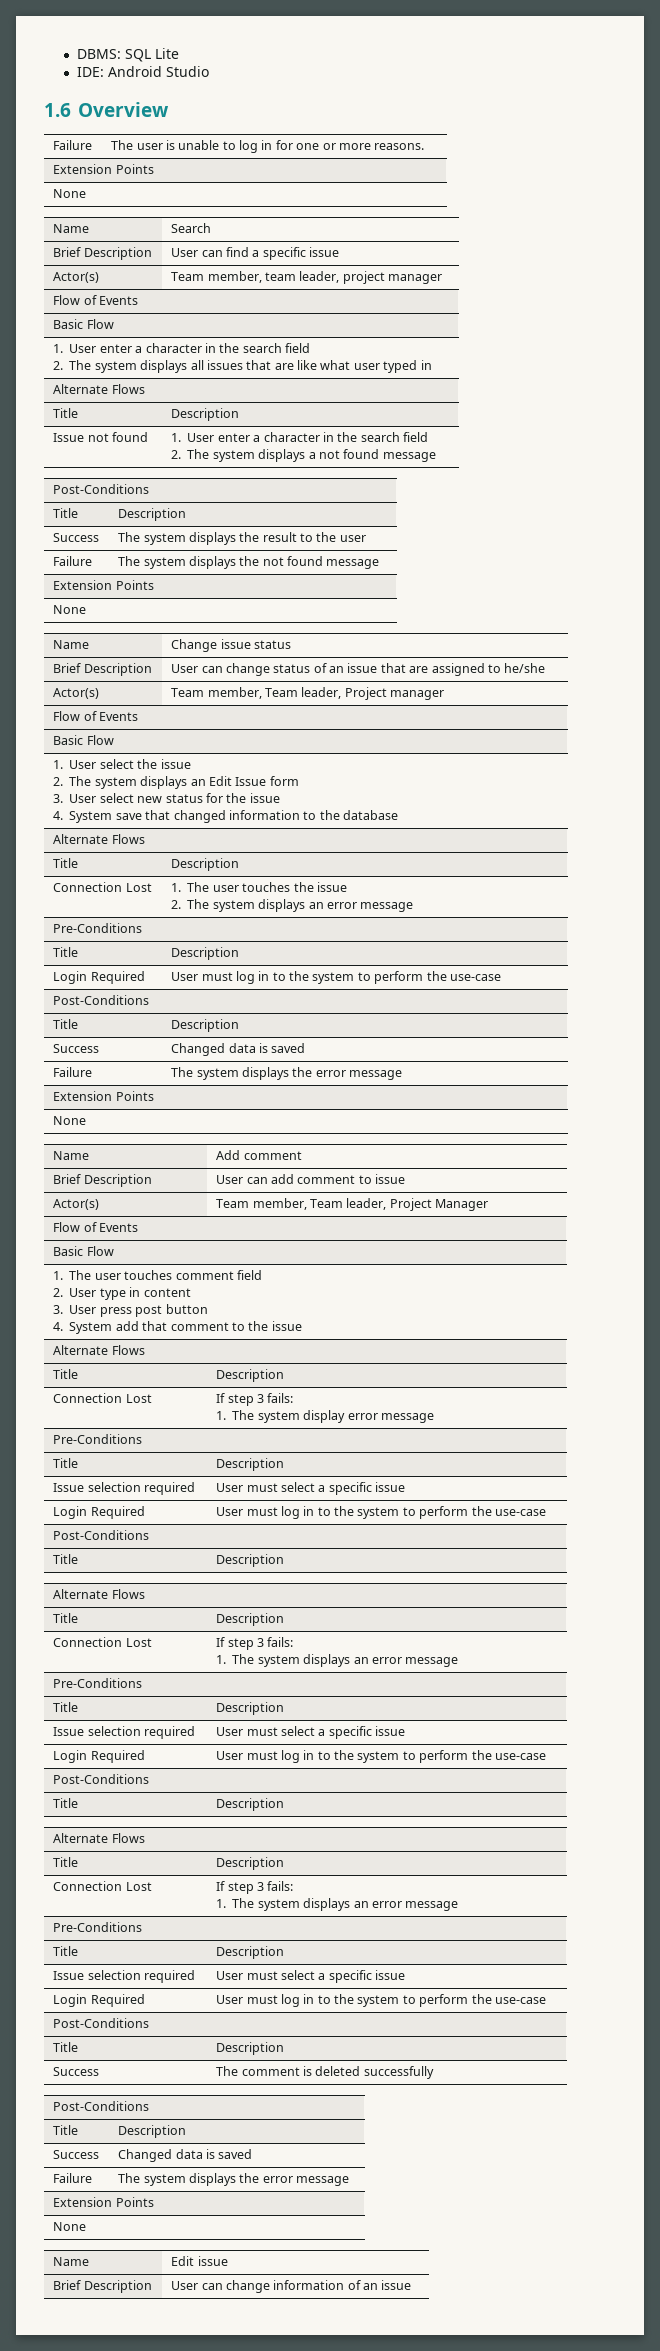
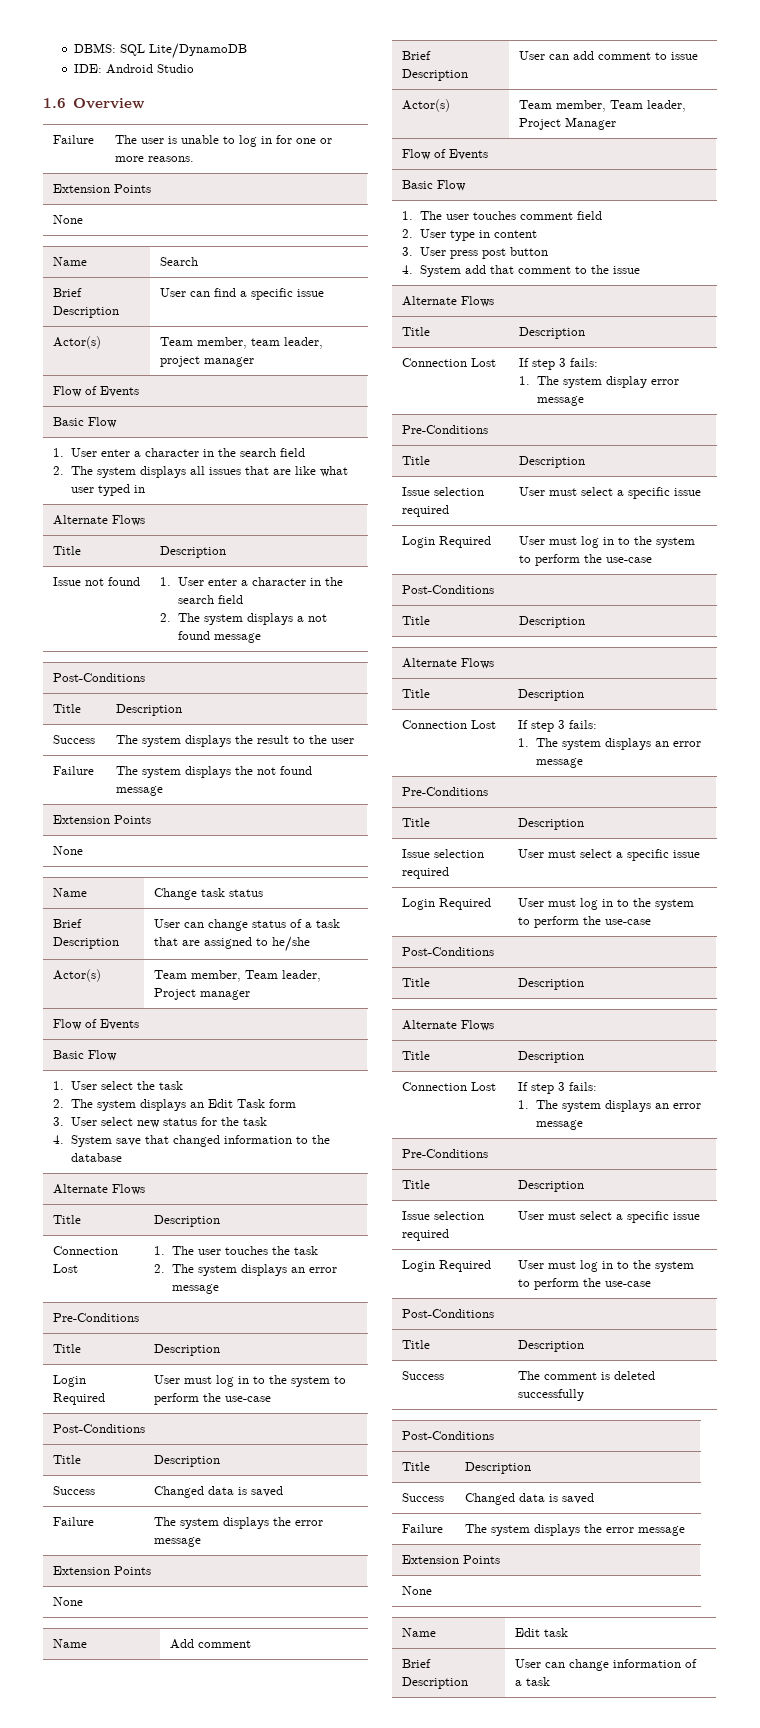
- DBMS: SQL Lite
+ DBMS: SQL Lite/DynamoDB
- Name | Change issue status
+ Name | Change task status
- Brief Description | User can change status of an issue that are assigned to he/she
+ Brief Description | User can change status of a task that are assigned to he/she
- 1. User select the issue
- 2. The system displays an Edit Issue form
- 3. User select new status for the issue
+ 1. User select the task
+ 2. The system displays an Edit Task form
+ 3. User select new status for the task
- Connection Lost | 1. The user touches the issue
+ Connection Lost | 1. The user touches the task
- Name | Edit issue
+ Name | Edit task
- Brief Description | User can change information of an issue
+ Brief Description | User can change information of a task

